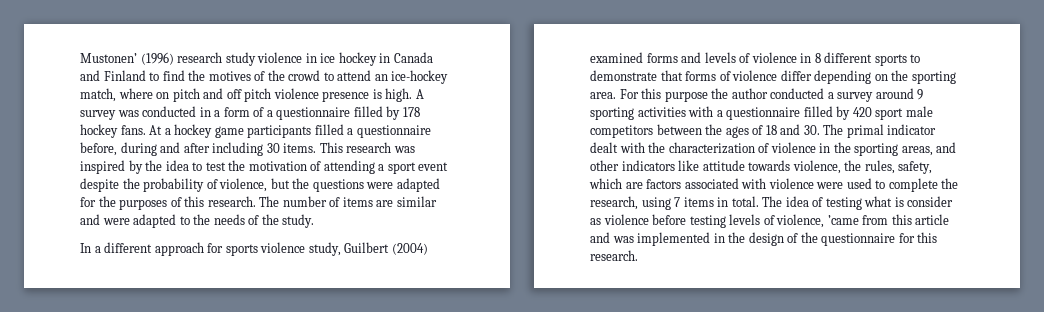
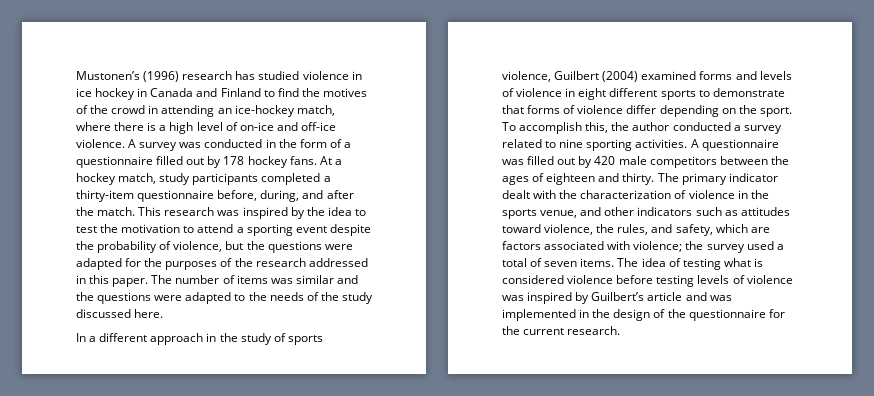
- Mustonen’ (1996) research study violence in ice hockey in Canada and Finland to find the motives of the crowd to attend an ice-hockey match, where on pitch and off pitch violence presence is high.
+ Mustonen’s (1996) research has studied violence in ice hockey in Canada and Finland to find the motives of the crowd in attending an ice-hockey match, where there is a high level of on-ice and off-ice violence.
- A survey was conducted in a form of a questionnaire filled by 178 hockey fans.
+ A survey was conducted in the form of a questionnaire filled out by 178 hockey fans.
- At a hockey game participants filled a questionnaire before, during and after including 30 items.
+ At a hockey match, study participants completed a thirty-item questionnaire before, during, and after the match.
- This research was inspired by the idea to test the motivation of attending a sport event despite the probability of violence, but the questions were adapted for the purposes of this research.
+ This research was inspired by the idea to test the motivation to attend a sporting event despite the probability of violence, but the questions were adapted for the purposes of the research addressed in this paper.
- The number of items are similar and were adapted to the needs of the study.
+ The number of items was similar and the questions were adapted to the needs of the study discussed here.
- In a different approach for sports violence study, Guilbert (2004) examined forms and levels of violence in 8 different sports to demonstrate that forms of violence differ depending on the sporting area. For this purpose the author conducted a survey around 9 sporting activities with a questionnaire filled by 420 sport male competitors between the ages of 18 and 30. The primal indicator dealt with the characterization of violence in the sporting areas, and other indicators like attitude towards violence, the rules, safety, which are factors associated with violence were used to complete the research, using 7 items in total.
+ In a different approach in the study of sports violence, Guilbert (2004) examined forms and levels of violence in eight different sports to demonstrate that forms of violence differ depending on the sport. To accomplish this, the author conducted a survey related to nine sporting activities. A questionnaire was filled out by 420 male competitors between the ages of eighteen and thirty. The primary indicator dealt with the characterization of violence in the sports venue, and other indicators such as attitudes toward violence, the rules, and safety, which are factors associated with violence; the survey used a total of seven items.
- The idea of testing what is consider as violence before testing levels of violence, ’came from this article and was implemented in the design of the questionnaire for this research.
+ The idea of testing what is considered violence before testing levels of violence was inspired by Guilbert’s article and was implemented in the design of the questionnaire for the current research.

